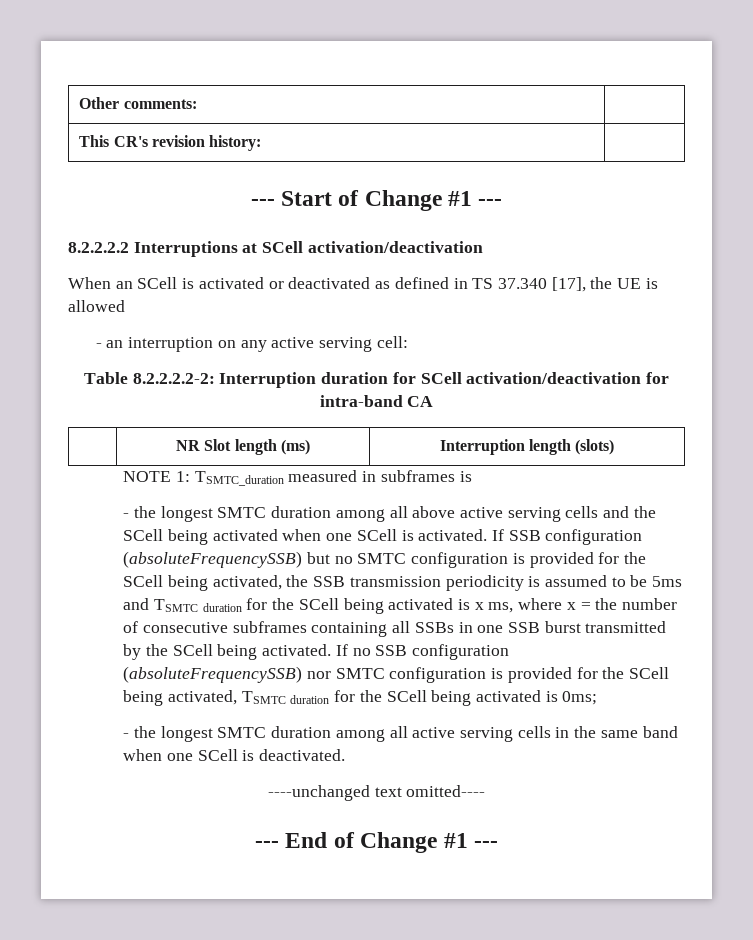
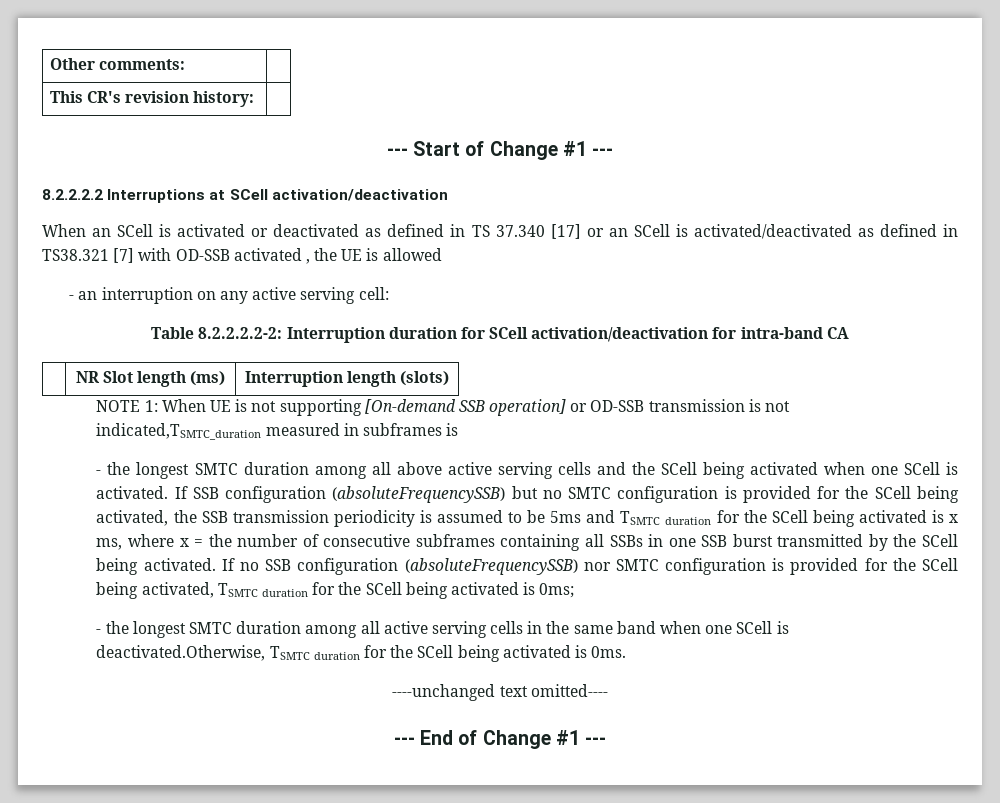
- When an SCell is activated or deactivated as defined in TS 37.340 [17], the UE is allowed
+ When an SCell is activated or deactivated as defined in TS 37.340 [17] or an SCell is activated/deactivated as defined in TS38.321 [7] with OD-SSB activated , the UE is allowed
- NOTE 1: TSMTC_duration measured in subframes is
+ NOTE 1: When UE is not supporting [On-demand SSB operation] or OD-SSB transmission is not indicated,TSMTC_duration measured in subframes is
- - the longest SMTC duration among all active serving cells in the same band when one SCell is deactivated.
+ - the longest SMTC duration among all active serving cells in the same band when one SCell is deactivated.Otherwise, TSMTC duration for the SCell being activated is 0ms.

